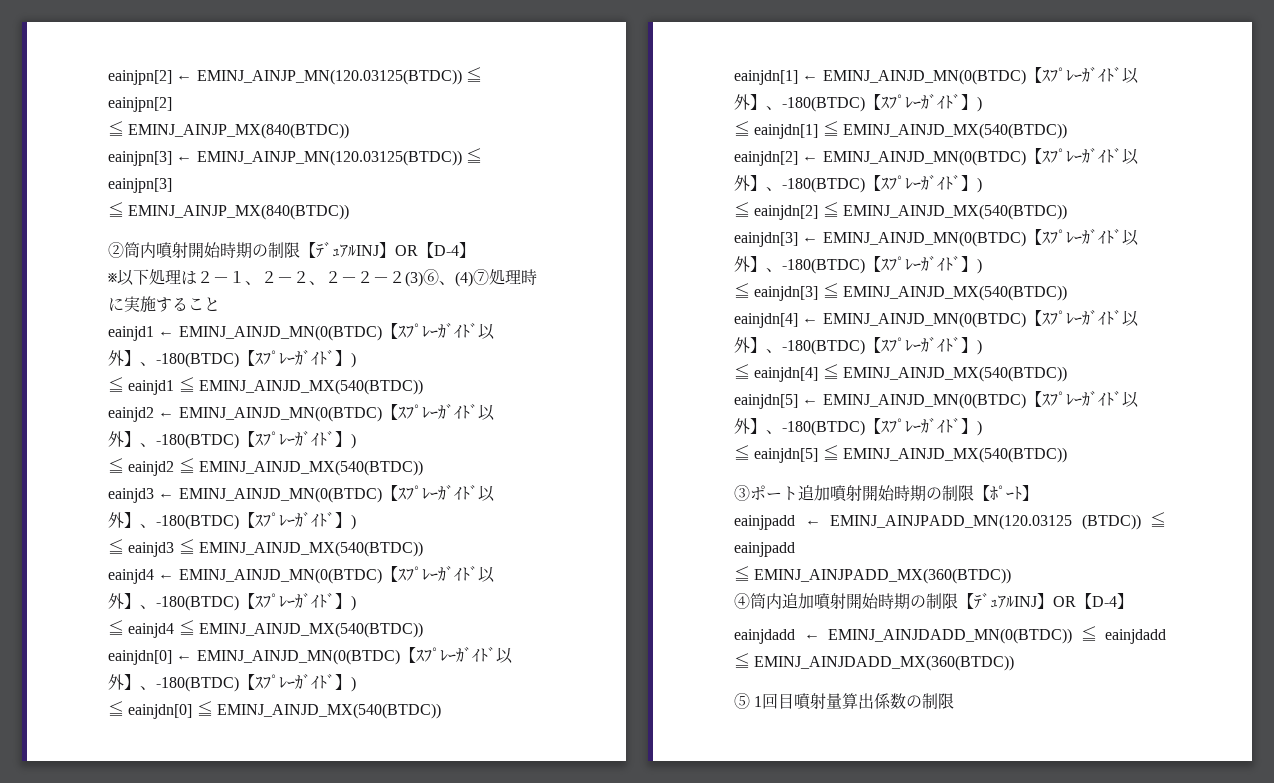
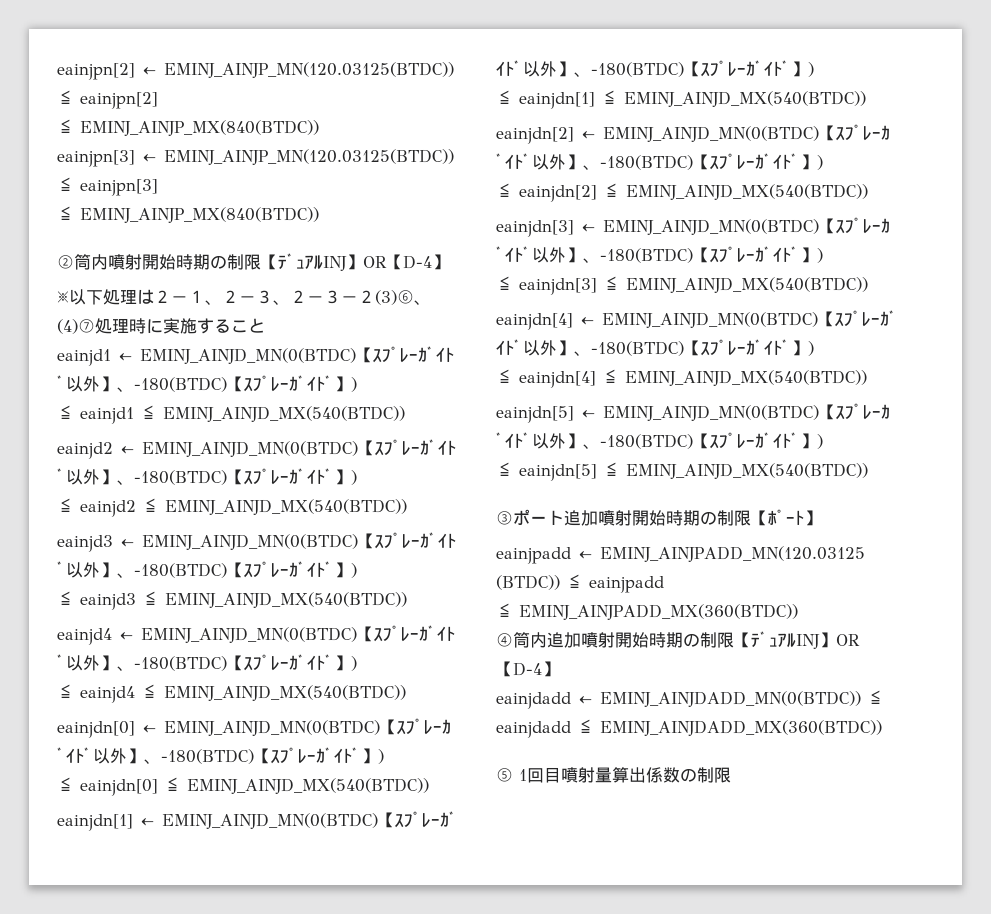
- ※以下処理は２－１、２－２、２－２－２(3)⑥、(4)⑦処理時に実施すること
+ ※以下処理は２－１、２－３、２－３－２(3)⑥、(4)⑦処理時に実施すること

